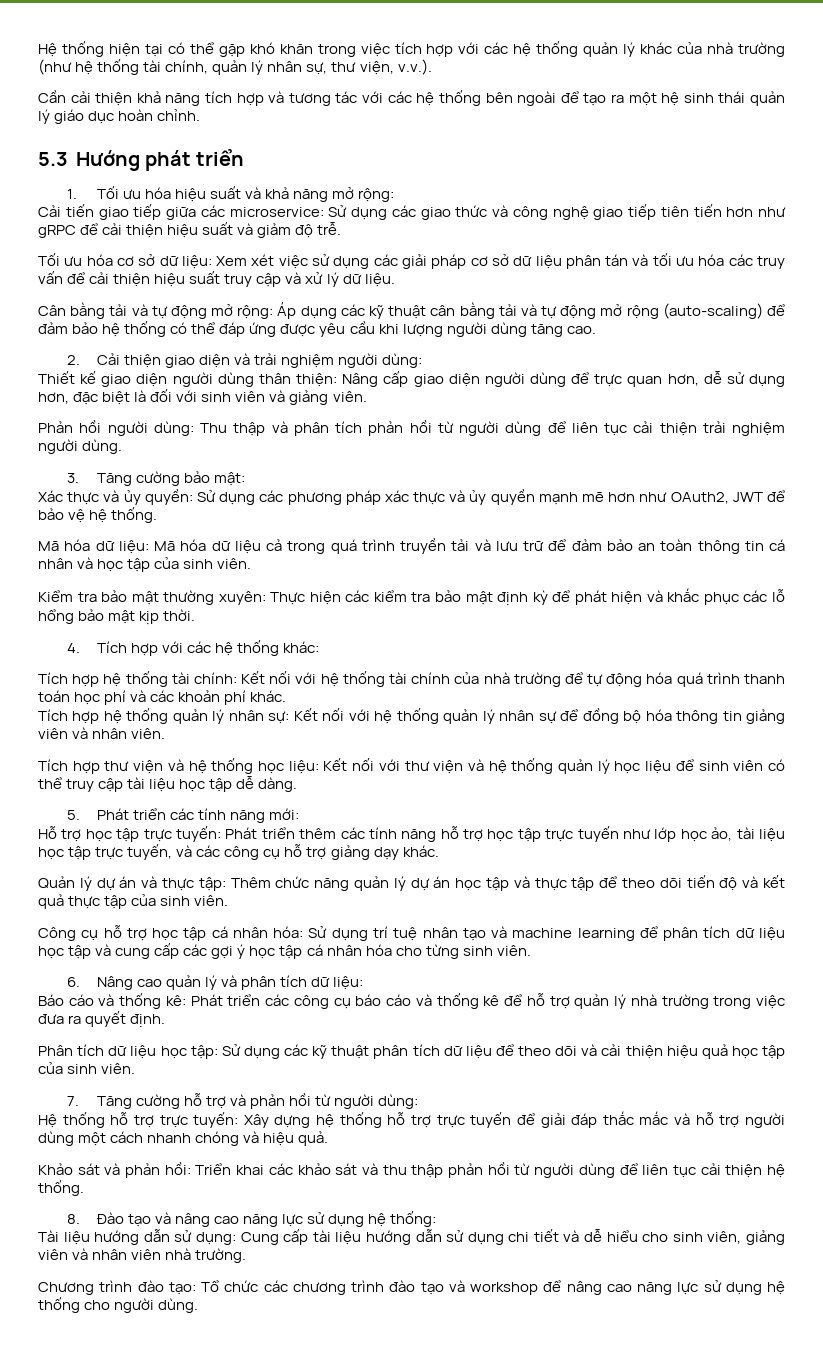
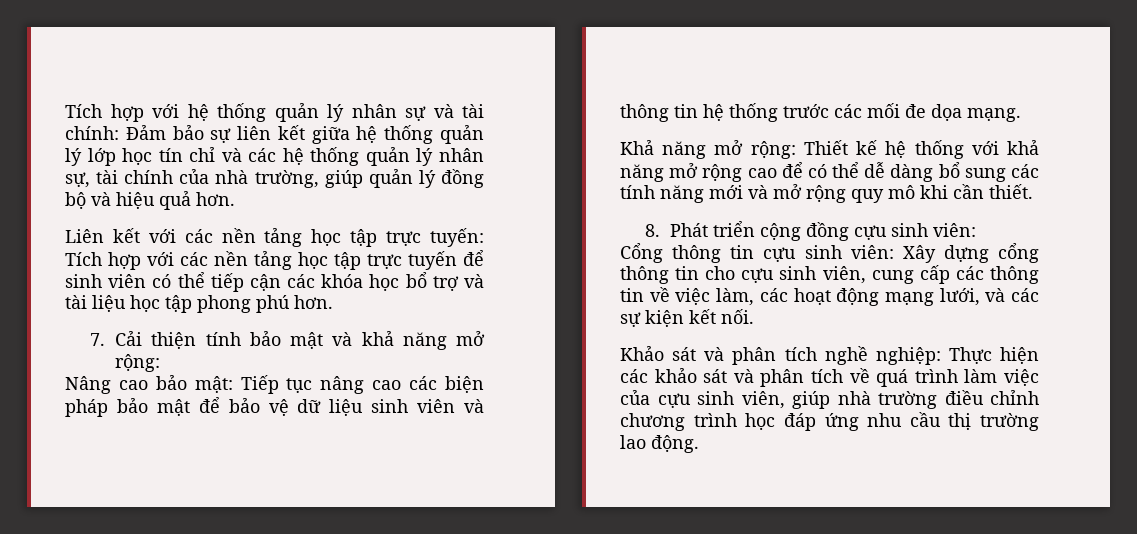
- Hệ thống hiện tại có thể gặp khó khăn trong việc tích hợp với các hệ thống quản lý khác của nhà trường (như hệ thống tài chính, quản lý nhân sự, thư viện, v.v.).
- Cần cải thiện khả năng tích hợp và tương tác với các hệ thống bên ngoài để tạo ra một hệ sinh thái quản lý giáo dục hoàn chỉnh.
- 5.3 Hướng phát triển
- 1. Tối ưu hóa hiệu suất và khả năng mở rộng:
- Cải tiến giao tiếp giữa các microservice: Sử dụng các giao thức và công nghệ giao tiếp tiên tiến hơn như gRPC để cải thiện hiệu suất và giảm độ trễ.
- Tối ưu hóa cơ sở dữ liệu: Xem xét việc sử dụng các giải pháp cơ sở dữ liệu phân tán và tối ưu hóa các truy vấn để cải thiện hiệu suất truy cập và xử lý dữ liệu.
- Cân bằng tải và tự động mở rộng: Áp dụng các kỹ thuật cân bằng tải và tự động mở rộng (auto-scaling) để đảm bảo hệ thống có thể đáp ứng được yêu cầu khi lượng người dùng tăng cao.
- 2. Cải thiện giao diện và trải nghiệm người dùng:
- Thiết kế giao diện người dùng thân thiện: Nâng cấp giao diện người dùng để trực quan hơn, dễ sử dụng hơn, đặc biệt là đối với sinh viên và giảng viên.
- Phản hồi người dùng: Thu thập và phân tích phản hồi từ người dùng để liên tục cải thiện trải nghiệm người dùng.
- 3. Tăng cường bảo mật:
- Xác thực và ủy quyền: Sử dụng các phương pháp xác thực và ủy quyền mạnh mẽ hơn như OAuth2, JWT để bảo vệ hệ thống.
- Mã hóa dữ liệu: Mã hóa dữ liệu cả trong quá trình truyền tải và lưu trữ để đảm bảo an toàn thông tin cá nhân và học tập của sinh viên.
- Kiểm tra bảo mật thường xuyên: Thực hiện các kiểm tra bảo mật định kỳ để phát hiện và khắc phục các lỗ hổng bảo mật kịp thời.
- 4. Tích hợp với các hệ thống khác:
- Tích hợp hệ thống tài chính: Kết nối với hệ thống tài chính của nhà trường để tự động hóa quá trình thanh toán học phí và các khoản phí khác.
- Tích hợp hệ thống quản lý nhân sự: Kết nối với hệ thống quản lý nhân sự để đồng bộ hóa thông tin giảng viên và nhân viên.
- Tích hợp thư viện và hệ thống học liệu: Kết nối với thư viện và hệ thống quản lý học liệu để sinh viên có thể truy cập tài liệu học tập dễ dàng.
- 5. Phát triển các tính năng mới:
- Hỗ trợ học tập trực tuyến: Phát triển thêm các tính năng hỗ trợ học tập trực tuyến như lớp học ảo, tài liệu học tập trực tuyến, và các công cụ hỗ trợ giảng dạy khác.
- Quản lý dự án và thực tập: Thêm chức năng quản lý dự án học tập và thực tập để theo dõi tiến độ và kết quả thực tập của sinh viên.
- Công cụ hỗ trợ học tập cá nhân hóa: Sử dụng trí tuệ nhân tạo và machine learning để phân tích dữ liệu học tập và cung cấp các gợi ý học tập cá nhân hóa cho từng sinh viên.
- 6. Nâng cao quản lý và phân tích dữ liệu:
- Báo cáo và thống kê: Phát triển các công cụ báo cáo và thống kê để hỗ trợ quản lý nhà trường trong việc đưa ra quyết định.
- Phân tích dữ liệu học tập: Sử dụng các kỹ thuật phân tích dữ liệu để theo dõi và cải thiện hiệu quả học tập của sinh viên.
- 7. Tăng cường hỗ trợ và phản hồi từ người dùng:
- Hệ thống hỗ trợ trực tuyến: Xây dựng hệ thống hỗ trợ trực tuyến để giải đáp thắc mắc và hỗ trợ người dùng một cách nhanh chóng và hiệu quả.
- Khảo sát và phản hồi: Triển khai các khảo sát và thu thập phản hồi từ người dùng để liên tục cải thiện hệ thống.
- 8. Đào tạo và nâng cao năng lực sử dụng hệ thống:
- Tài liệu hướng dẫn sử dụng: Cung cấp tài liệu hướng dẫn sử dụng chi tiết và dễ hiểu cho sinh viên, giảng viên và nhân viên nhà trường.
- Chương trình đào tạo: Tổ chức các chương trình đào tạo và workshop để nâng cao năng lực sử dụng hệ thống cho người dùng.
+ Tích hợp với hệ thống quản lý nhân sự và tài chính: Đảm bảo sự liên kết giữa hệ thống quản lý lớp học tín chỉ và các hệ thống quản lý nhân sự, tài chính của nhà trường, giúp quản lý đồng bộ và hiệu quả hơn.
+ Liên kết với các nền tảng học tập trực tuyến: Tích hợp với các nền tảng học tập trực tuyến để sinh viên có thể tiếp cận các khóa học bổ trợ và tài liệu học tập phong phú hơn.
+ 7. Cải thiện tính bảo mật và khả năng mở rộng:
+ Nâng cao bảo mật: Tiếp tục nâng cao các biện pháp bảo mật để bảo vệ dữ liệu sinh viên và thông tin hệ thống trước các mối đe dọa mạng.
+ Khả năng mở rộng: Thiết kế hệ thống với khả năng mở rộng cao để có thể dễ dàng bổ sung các tính năng mới và mở rộng quy mô khi cần thiết.
+ 8. Phát triển cộng đồng cựu sinh viên:
+ Cổng thông tin cựu sinh viên: Xây dựng cổng thông tin cho cựu sinh viên, cung cấp các thông tin về việc làm, các hoạt động mạng lưới, và các sự kiện kết nối.
+ Khảo sát và phân tích nghề nghiệp: Thực hiện các khảo sát và phân tích về quá trình làm việc của cựu sinh viên, giúp nhà trường điều chỉnh chương trình học đáp ứng nhu cầu thị trường lao động.

